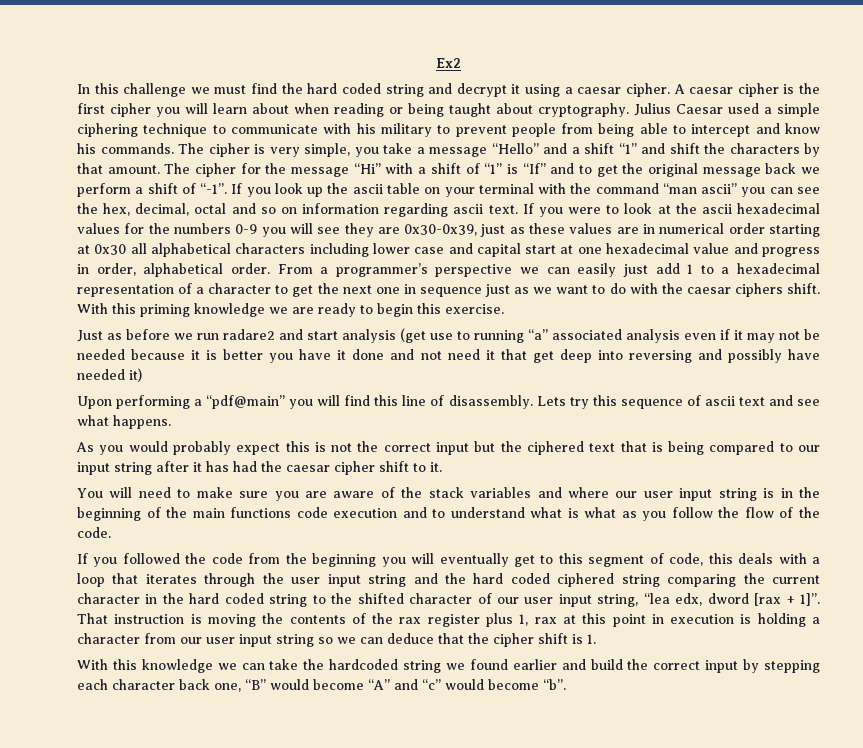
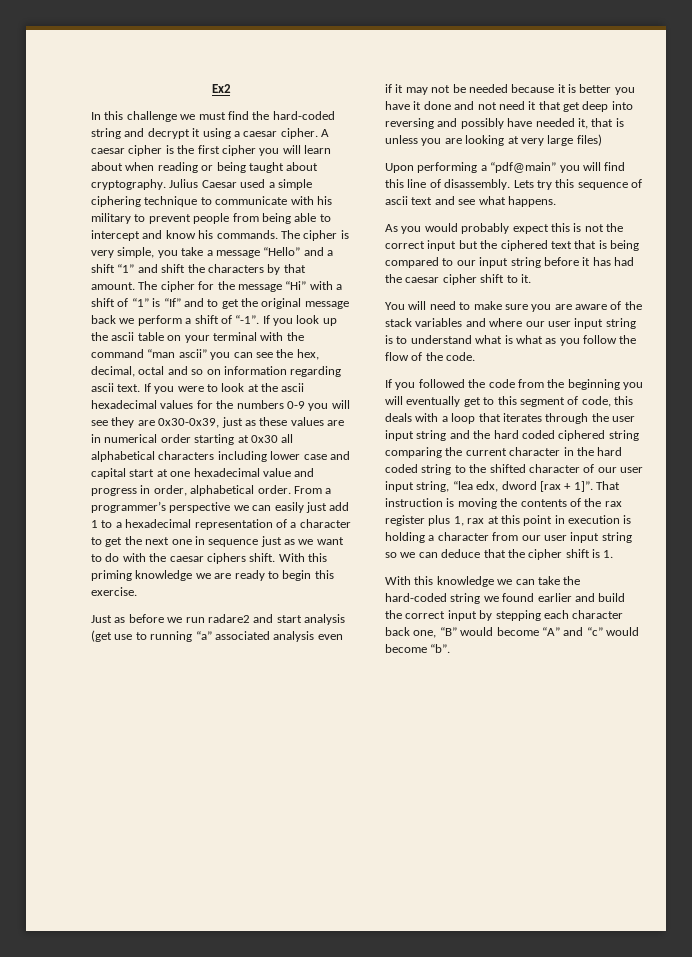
- In this challenge we must find the hard coded string and decrypt it using a caesar cipher.
+ In this challenge we must find the hard-coded string and decrypt it using a caesar cipher.
- Just as before we run radare2 and start analysis (get use to running “a” associated analysis even if it may not be needed because it is better you have it done and not need it that get deep into reversing and possibly have needed it)
+ Just as before we run radare2 and start analysis (get use to running “a” associated analysis even if it may not be needed because it is better you have it done and not need it that get deep into reversing and possibly have needed it, that is unless you are looking at very large files)
- As you would probably expect this is not the correct input but the ciphered text that is being compared to our input string after it has had the caesar cipher shift to it.
+ As you would probably expect this is not the correct input but the ciphered text that is being compared to our input string before it has had the caesar cipher shift to it.
- You will need to make sure you are aware of the stack variables and where our user input string is in the beginning of the main functions code execution and to understand what is what as you follow the flow of the code.
+ You will need to make sure you are aware of the stack variables and where our user input string is to understand what is what as you follow the flow of the code.
- With this knowledge we can take the hardcoded string we found earlier and build the correct input by stepping each character back one, “B” would become “A” and “c” would become “b”.
+ With this knowledge we can take the hard-coded string we found earlier and build the correct input by stepping each character back one, “B” would become “A” and “c” would become “b”.

